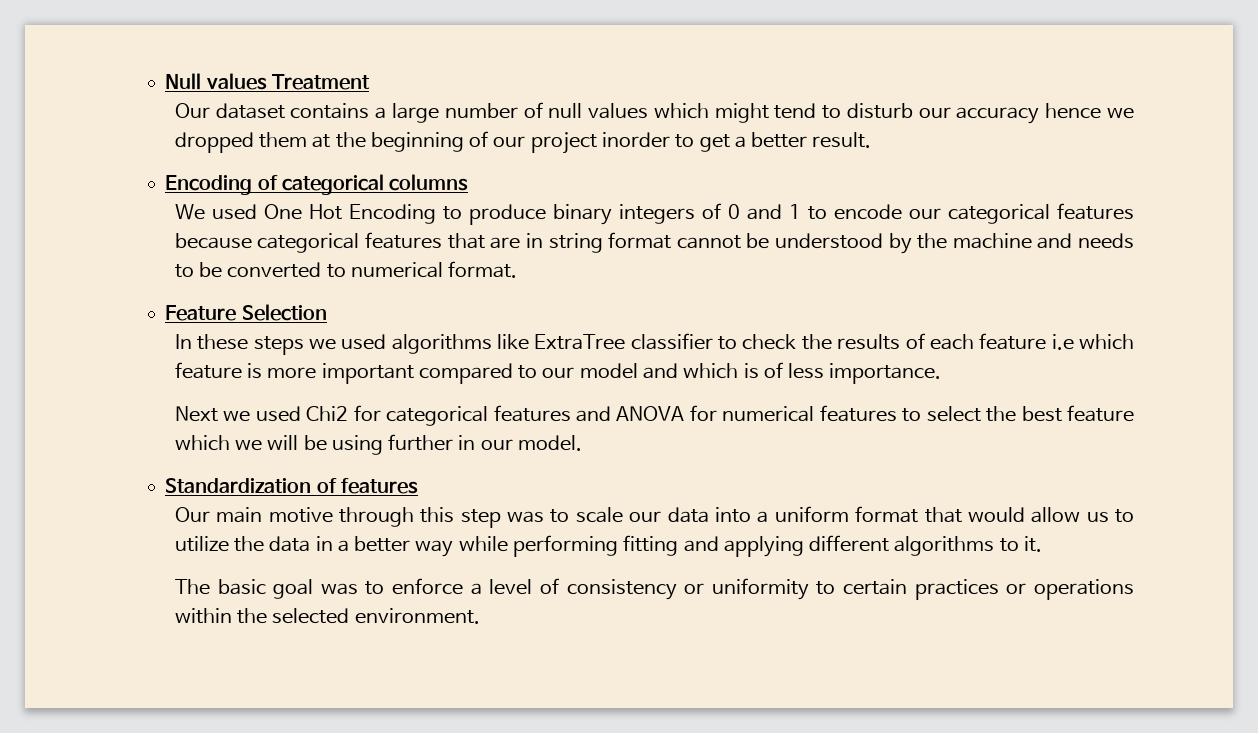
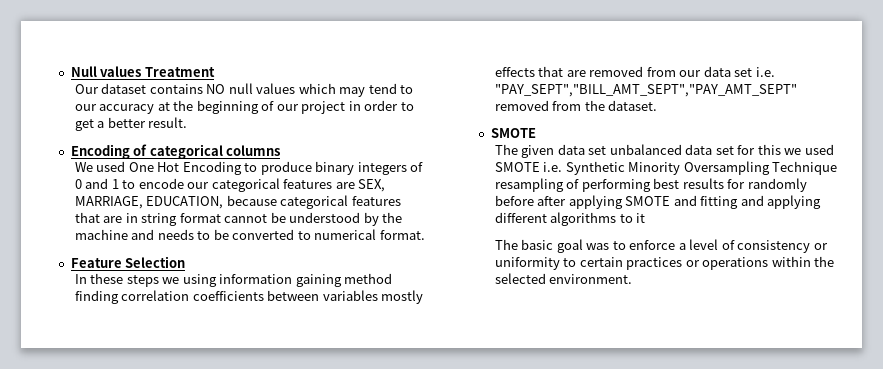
- Our dataset contains a large number of null values which might tend to disturb our accuracy hence we dropped them at the beginning of our project inorder to get a better result.
+ Our dataset contains NO null values which may tend to our accuracy at the beginning of our project in order to get a better result.
- We used One Hot Encoding to produce binary integers of 0 and 1 to encode our categorical features because categorical features that are in string format cannot be understood by the machine and needs to be converted to numerical format.
+ We used One Hot Encoding to produce binary integers of 0 and 1 to encode our categorical features are SEX, MARRIAGE, EDUCATION, because categorical features that are in string format cannot be understood by the machine and needs to be converted to numerical format.
- In these steps we used algorithms like ExtraTree classifier to check the results of each feature i.e which feature is more important compared to our model and which is of less importance.
- Next we used Chi2 for categorical features and ANOVA for numerical features to select the best feature which we will be using further in our model.
- Standardization of features
- Our main motive through this step was to scale our data into a uniform format that would allow us to utilize the data in a better way while performing fitting and applying different algorithms to it.
+ In these steps we using information gaining method finding correlation coefficients between variables mostly effects that are removed from our data set i.e. "PAY_SEPT","BILL_AMT_SEPT","PAY_AMT_SEPT" removed from the dataset.
+ SMOTE
+ The given data set unbalanced data set for this we used SMOTE i.e. Synthetic Minority Oversampling Technique resampling of performing best results for randomly before after applying SMOTE and fitting and applying different algorithms to it

